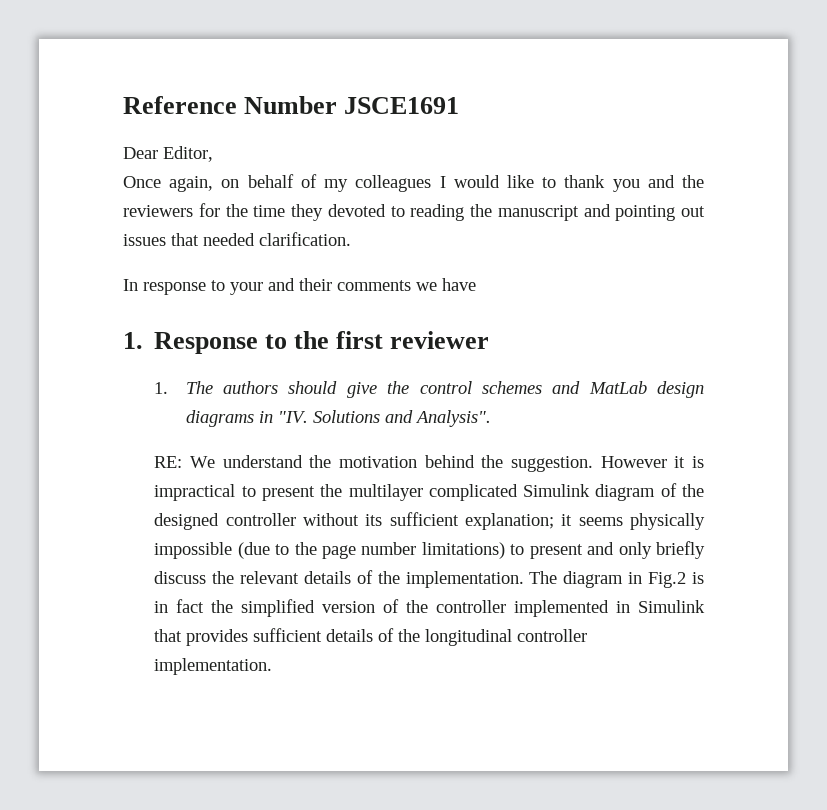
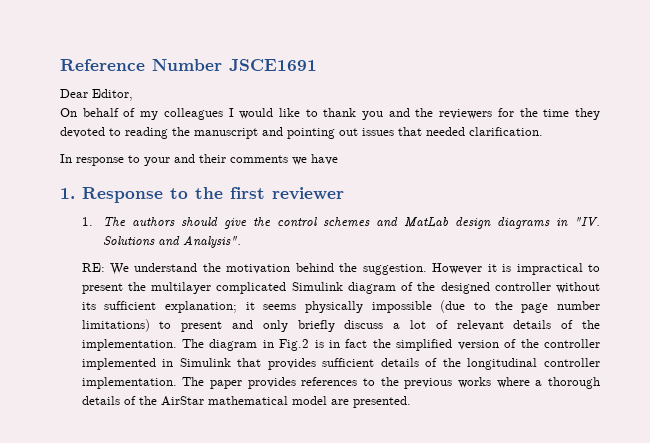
- Once again, on behalf of my colleagues I would like to thank you and the reviewers for the time they devoted to reading the manuscript and pointing out issues that needed clarification.
+ On behalf of my colleagues I would like to thank you and the reviewers for the time they devoted to reading the manuscript and pointing out issues that needed clarification.
- However it is impractical to present the multilayer complicated Simulink diagram of the designed controller without its sufficient explanation; it seems physically impossible (due to the page number limitations) to present and only briefly discuss the relevant details of the implementation.
+ However it is impractical to present the multilayer complicated Simulink diagram of the designed controller without its sufficient explanation; it seems physically impossible (due to the page number limitations) to present and only briefly discuss a lot of relevant details of the implementation.
+ The paper provides references to the previous works where a thorough details of the AirStar mathematical model are presented.

